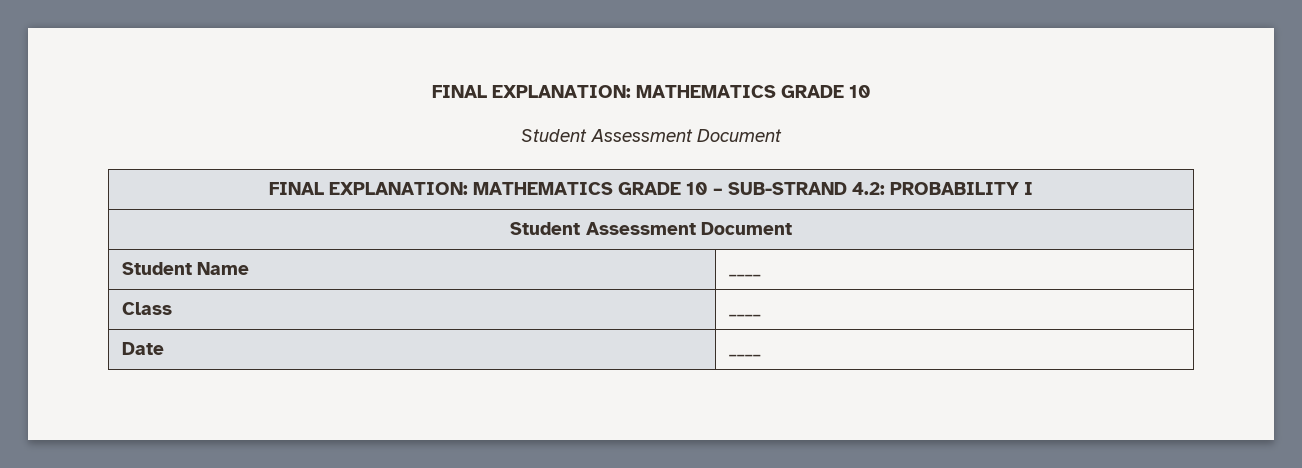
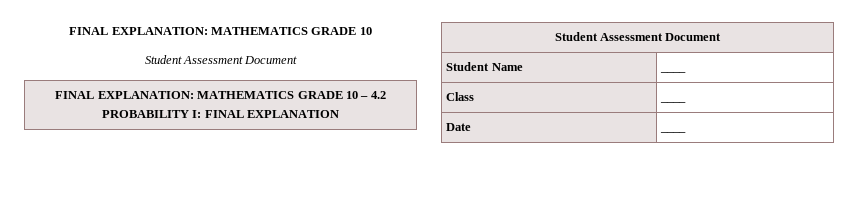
- FINAL EXPLANATION: MATHEMATICS GRADE 10 – SUB-STRAND 4.2: PROBABILITY I
+ FINAL EXPLANATION: MATHEMATICS GRADE 10 – 4.2 PROBABILITY I: FINAL EXPLANATION

